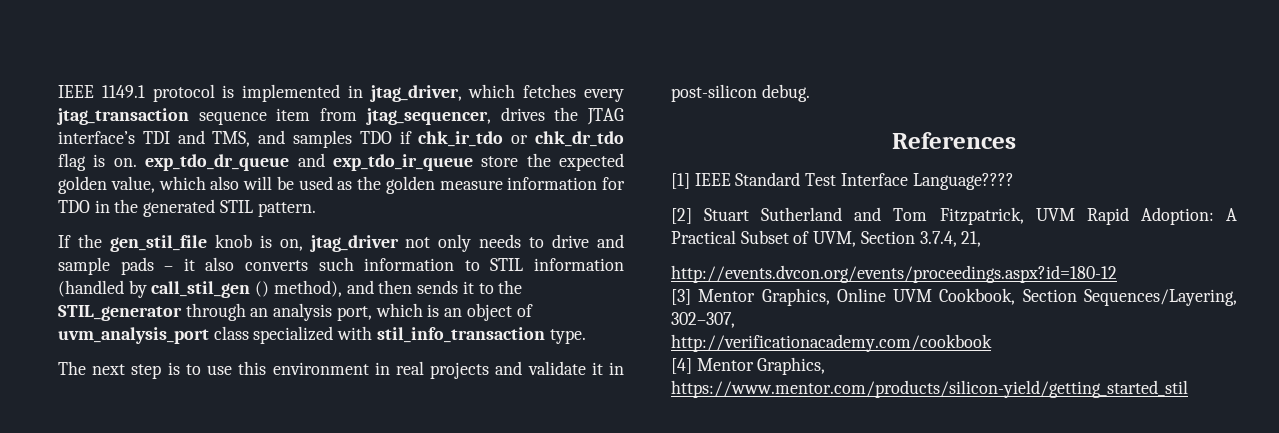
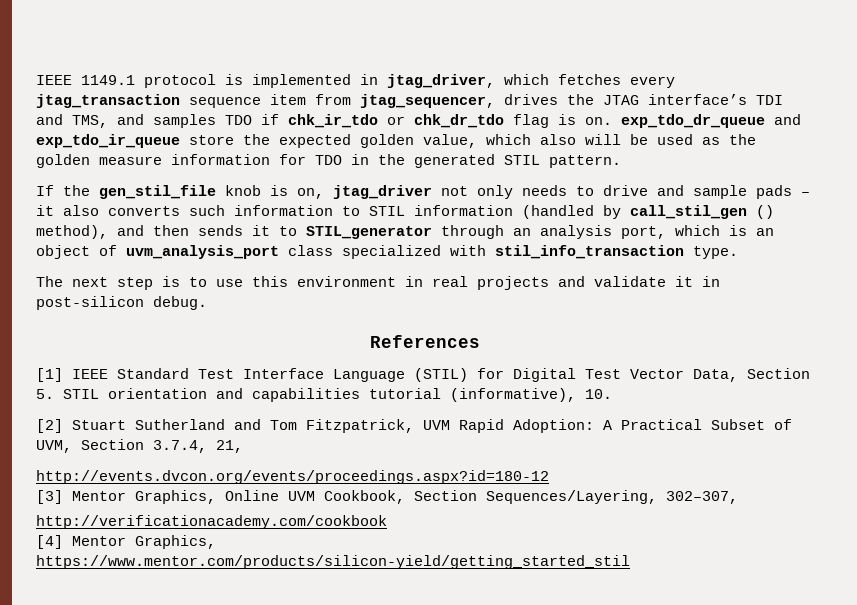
- If the gen_stil_file knob is on, jtag_driver not only needs to drive and sample pads – it also converts such information to STIL information (handled by call_stil_gen () method), and then sends it to the STIL_generator through an analysis port, which is an object of uvm_analysis_port class specialized with stil_info_transaction type.
+ If the gen_stil_file knob is on, jtag_driver not only needs to drive and sample pads – it also converts such information to STIL information (handled by call_stil_gen () method), and then sends it to STIL_generator through an analysis port, which is an object of uvm_analysis_port class specialized with stil_info_transaction type.
- [1] IEEE Standard Test Interface Language????
+ [1] IEEE Standard Test Interface Language (STIL) for Digital Test Vector Data, Section 5. STIL orientation and capabilities tutorial (informative), 10.

